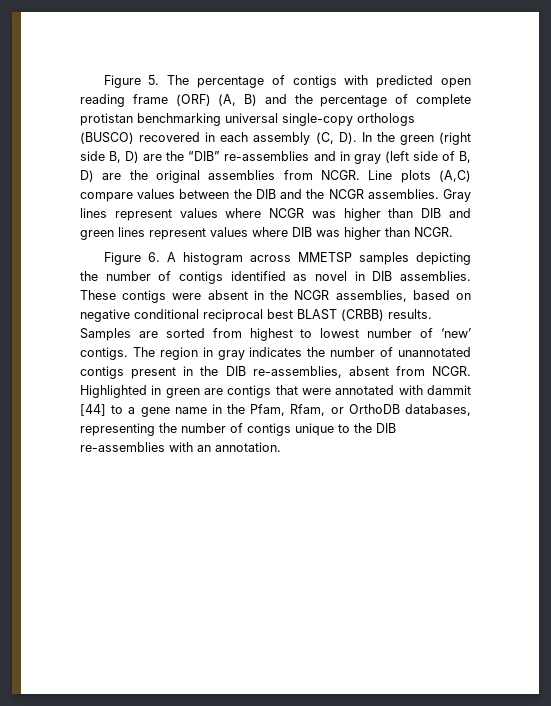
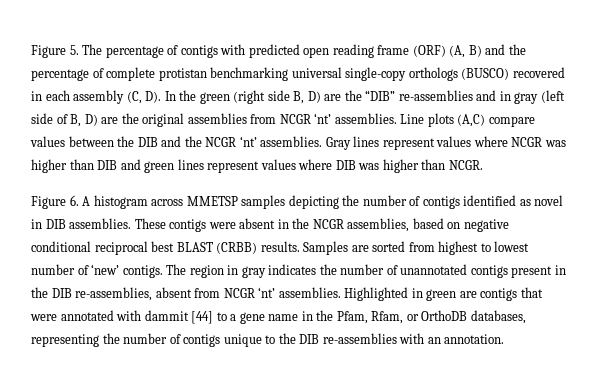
- Figure 5. The percentage of contigs with predicted open reading frame (ORF) (A, B) and the percentage of complete protistan benchmarking universal single-copy orthologs (BUSCO) recovered in each assembly (C, D). In the green (right side B, D) are the “DIB” re-assemblies and in gray (left side of B, D) are the original assemblies from NCGR.
+ Figure 5. The percentage of contigs with predicted open reading frame (ORF) (A, B) and the percentage of complete protistan benchmarking universal single-copy orthologs (BUSCO) recovered in each assembly (C, D). In the green (right side B, D) are the “DIB” re-assemblies and in gray (left side of B, D) are the original assemblies from NCGR ‘nt’ assemblies.
- Line plots (A,C) compare values between the DIB and the NCGR assemblies.
+ Line plots (A,C) compare values between the DIB and the NCGR ‘nt’ assemblies.
- The region in gray indicates the number of unannotated contigs present in the DIB re-assemblies, absent from NCGR.
+ The region in gray indicates the number of unannotated contigs present in the DIB re-assemblies, absent from NCGR ‘nt’ assemblies.

